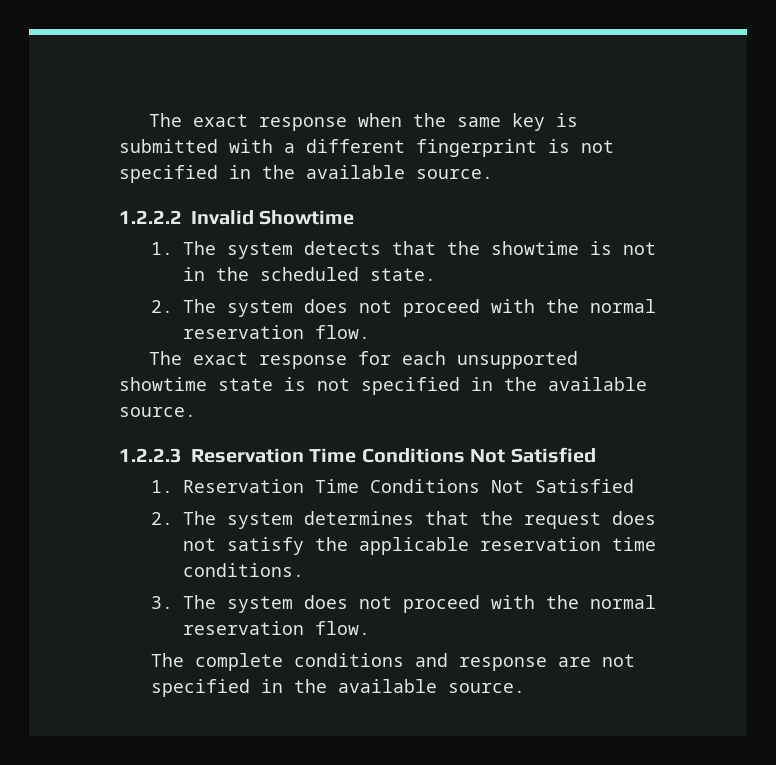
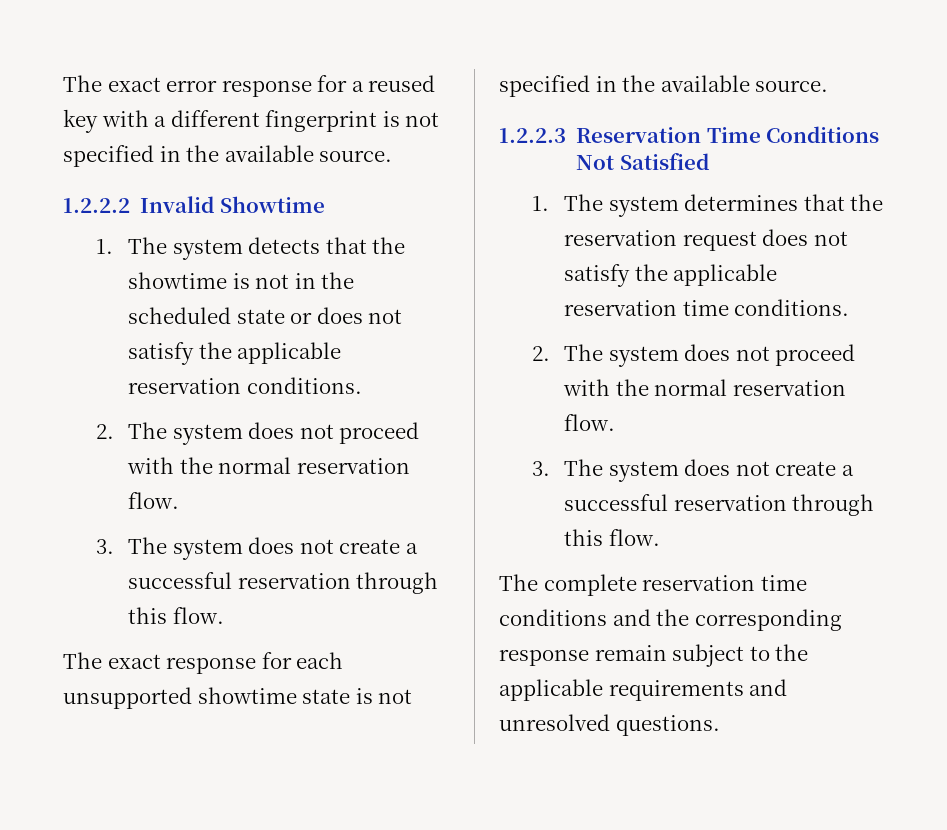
- The exact response when the same key is submitted with a different fingerprint is not specified in the available source.
+ The exact error response for a reused key with a different fingerprint is not specified in the available source.
- 1. The system detects that the showtime is not in the scheduled state.
+ 1. The system detects that the showtime is not in the scheduled state or does not satisfy the applicable reservation conditions.
  2. The system does not proceed with the normal reservation flow.
+ 3. The system does not create a successful reservation through this flow.
- 1. Reservation Time Conditions Not Satisfied
- 2. The system determines that the request does not satisfy the applicable reservation time conditions.
- 3. The system does not proceed with the normal reservation flow.
- The complete conditions and response are not specified in the available source.
+ 1. The system determines that the reservation request does not satisfy the applicable reservation time conditions.
+ 2. The system does not proceed with the normal reservation flow.
+ 3. The system does not create a successful reservation through this flow.
+ The complete reservation time conditions and the corresponding response remain subject to the applicable requirements and unresolved questions.

